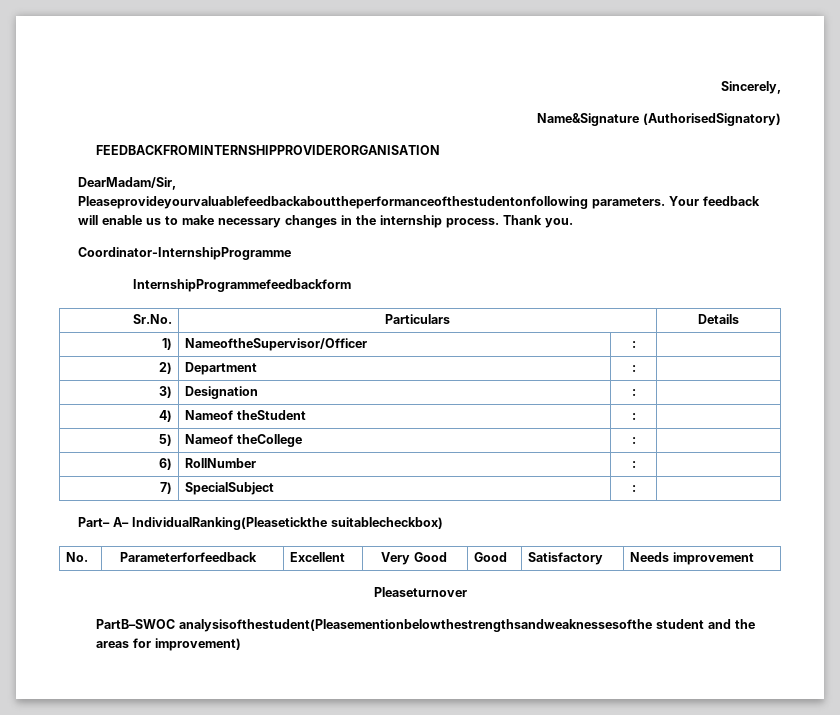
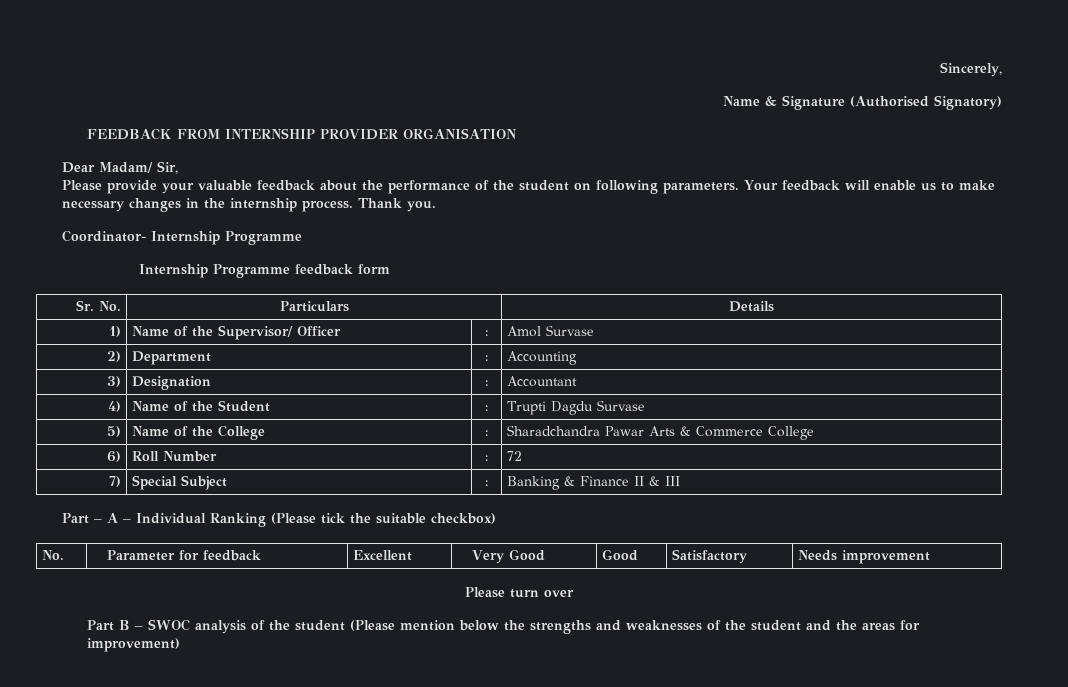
- Name&Signature (AuthorisedSignatory)
- FEEDBACKFROMINTERNSHIPPROVIDERORGANISATION
- DearMadam/Sir,
- Pleaseprovideyourvaluablefeedbackabouttheperformanceofthestudentonfollowing parameters.
+ Name & Signature (Authorised Signatory)
+ FEEDBACK FROM INTERNSHIP PROVIDER ORGANISATION
+ Dear Madam/ Sir,
+ Please provide your valuable feedback about the performance of the student on following parameters.
- Coordinator-InternshipProgramme
- InternshipProgrammefeedbackform
- Sr.No. | Particulars | Details
- 1) | NameoftheSupervisor/Officer | : |
+ Coordinator- Internship Programme
+ Internship Programme feedback form
+ Sr. No. | Particulars | Details
+ 1) | Name of the Supervisor/ Officer | : | Amol Survase
- 2) | Department | : |
+ 2) | Department | : | Accounting
- 3) | Designation | : |
+ 3) | Designation | : | Accountant
- 4) | Nameof theStudent | : |
- 5) | Nameof theCollege | : |
+ 4) | Name of the Student | : | Trupti Dagdu Survase
+ 5) | Name of the College | : | Sharadchandra Pawar Arts & Commerce College
- 6) | RollNumber | : |
+ 6) | Roll Number | : | 72
- 7) | SpecialSubject | : |
- Part– A– IndividualRanking(Pleasetickthe suitablecheckbox)
- No. | Parameterforfeedback | Excellent | Very Good | Good | Satisfactory | Needs improvement
+ 7) | Special Subject | : | Banking & Finance II & III
+ Part – A – Individual Ranking (Please tick the suitable checkbox)
+ No. | Parameter for feedback | Excellent | Very Good | Good | Satisfactory | Needs improvement
- Pleaseturnover
- PartB–SWOC analysisofthestudent(Pleasementionbelowthestrengthsandweaknessesofthe student and the areas for improvement)
+ Please turn over
+ Part B – SWOC analysis of the student (Please mention below the strengths and weaknesses of the student and the areas for improvement)

